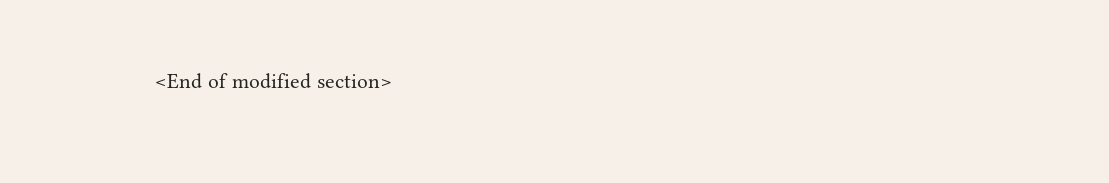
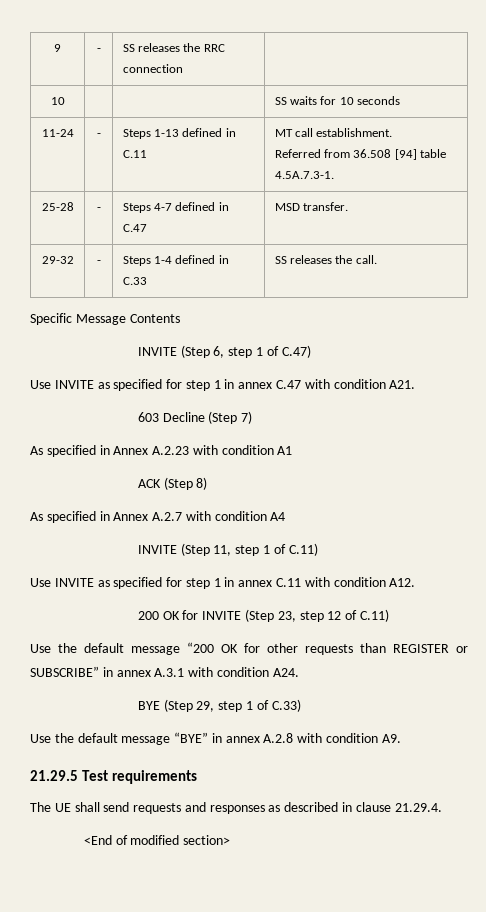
+ 9 | - | SS releases the RRC connection |
+ 10 | | | SS waits for 10 seconds
+ 11-24 | - | Steps 1-13 defined in C.11 | MT call establishment.
+ Referred from 36.508 [94] table 4.5A.7.3-1.
+ 25-28 | - | Steps 4-7 defined in C.47 | MSD transfer.
+ 29-32 | - | Steps 1-4 defined in C.33 | SS releases the call.
+ Specific Message Contents
+ INVITE (Step 6, step 1 of C.47)
+ Use INVITE as specified for step 1 in annex C.47 with condition A21.
+ 603 Decline (Step 7)
+ As specified in Annex A.2.23 with condition A1
+ ACK (Step 8)
+ As specified in Annex A.2.7 with condition A4
+ INVITE (Step 11, step 1 of C.11)
+ Use INVITE as specified for step 1 in annex C.11 with condition A12.
+ 200 OK for INVITE (Step 23, step 12 of C.11)
+ Use the default message “200 OK for other requests than REGISTER or SUBSCRIBE” in annex A.3.1 with condition A24.
+ BYE (Step 29, step 1 of C.33)
+ Use the default message “BYE” in annex A.2.8 with condition A9.
+ 21.29.5 Test requirements
+ The UE shall send requests and responses as described in clause 21.29.4.

